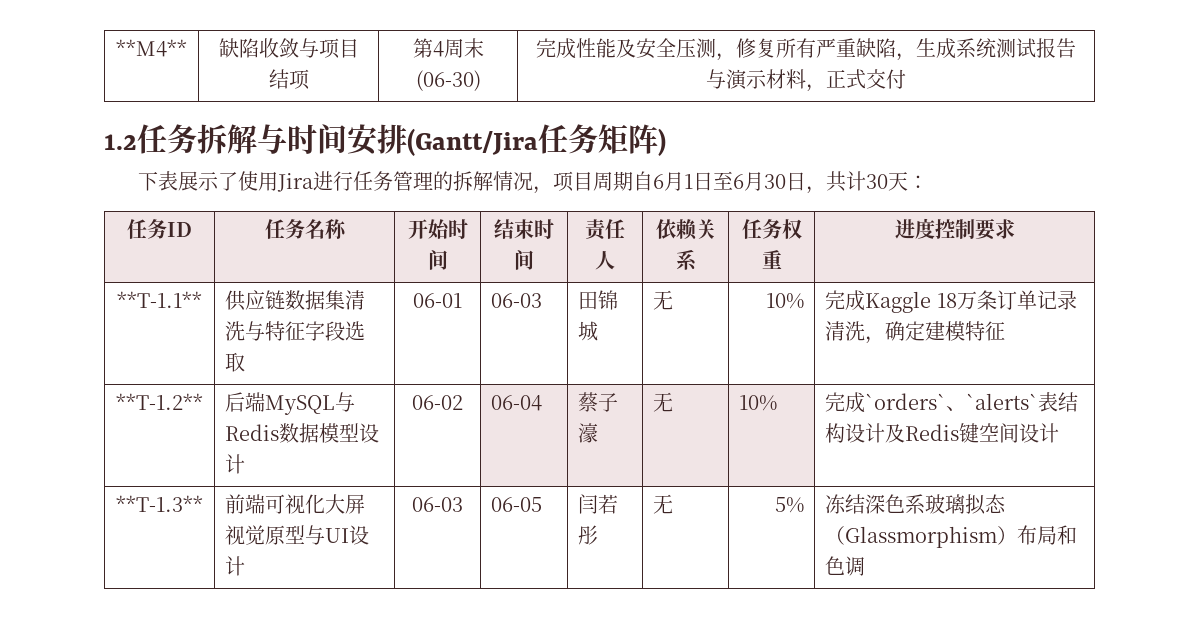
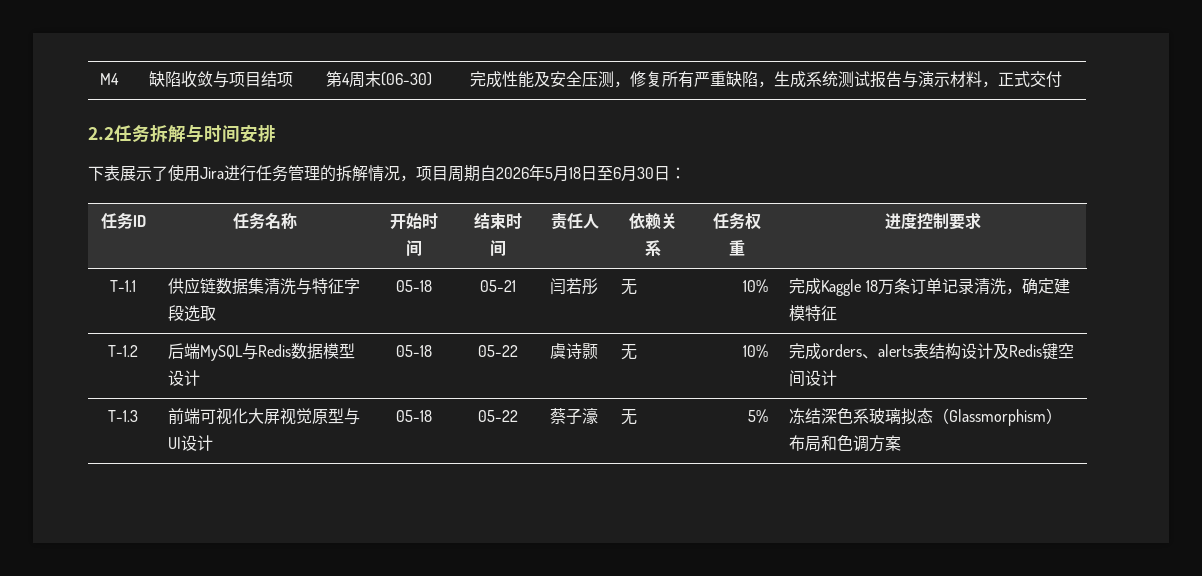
- **M4** | 缺陷收敛与项目结项 | 第4周末(06-30) | 完成性能及安全压测，修复所有严重缺陷，生成系统测试报告与演示材料，正式交付
+ M4 | 缺陷收敛与项目结项 | 第4周末(06-30) | 完成性能及安全压测，修复所有严重缺陷，生成系统测试报告与演示材料，正式交付
- 1.2任务拆解与时间安排(Gantt/Jira任务矩阵)
+ 2.2任务拆解与时间安排
- 下表展示了使用Jira进行任务管理的拆解情况，项目周期自6月1日至6月30日，共计30天：
+ 下表展示了使用Jira进行任务管理的拆解情况，项目周期自2026年5月18日至6月30日：
- **T-1.1** | 供应链数据集清洗与特征字段选取 | 06-01 | 06-03 | 田锦城 | 无 | 10% | 完成Kaggle 18万条订单记录清洗，确定建模特征
+ T-1.1 | 供应链数据集清洗与特征字段选取 | 05-18 | 05-21 | 闫若彤 | 无 | 10% | 完成Kaggle 18万条订单记录清洗，确定建模特征
- **T-1.2** | 后端MySQL与Redis数据模型设计 | 06-02 | 06-04 | 蔡子濠 | 无 | 10% | 完成`orders`、`alerts`表结构设计及Redis键空间设计
+ T-1.2 | 后端MySQL与Redis数据模型设计 | 05-18 | 05-22 | 虞诗颢 | 无 | 10% | 完成orders、alerts表结构设计及Redis键空间设计
- **T-1.3** | 前端可视化大屏视觉原型与UI设计 | 06-03 | 06-05 | 闫若彤 | 无 | 5% | 冻结深色系玻璃拟态（Glassmorphism）布局和色调
+ T-1.3 | 前端可视化大屏视觉原型与UI设计 | 05-18 | 05-22 | 蔡子濠 | 无 | 5% | 冻结深色系玻璃拟态（Glassmorphism）布局和色调方案

